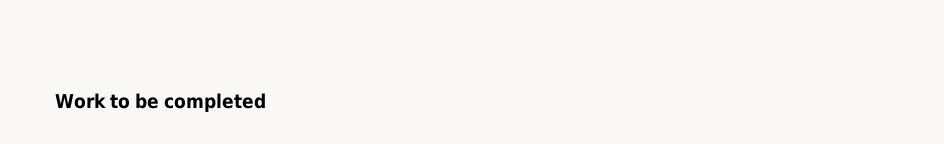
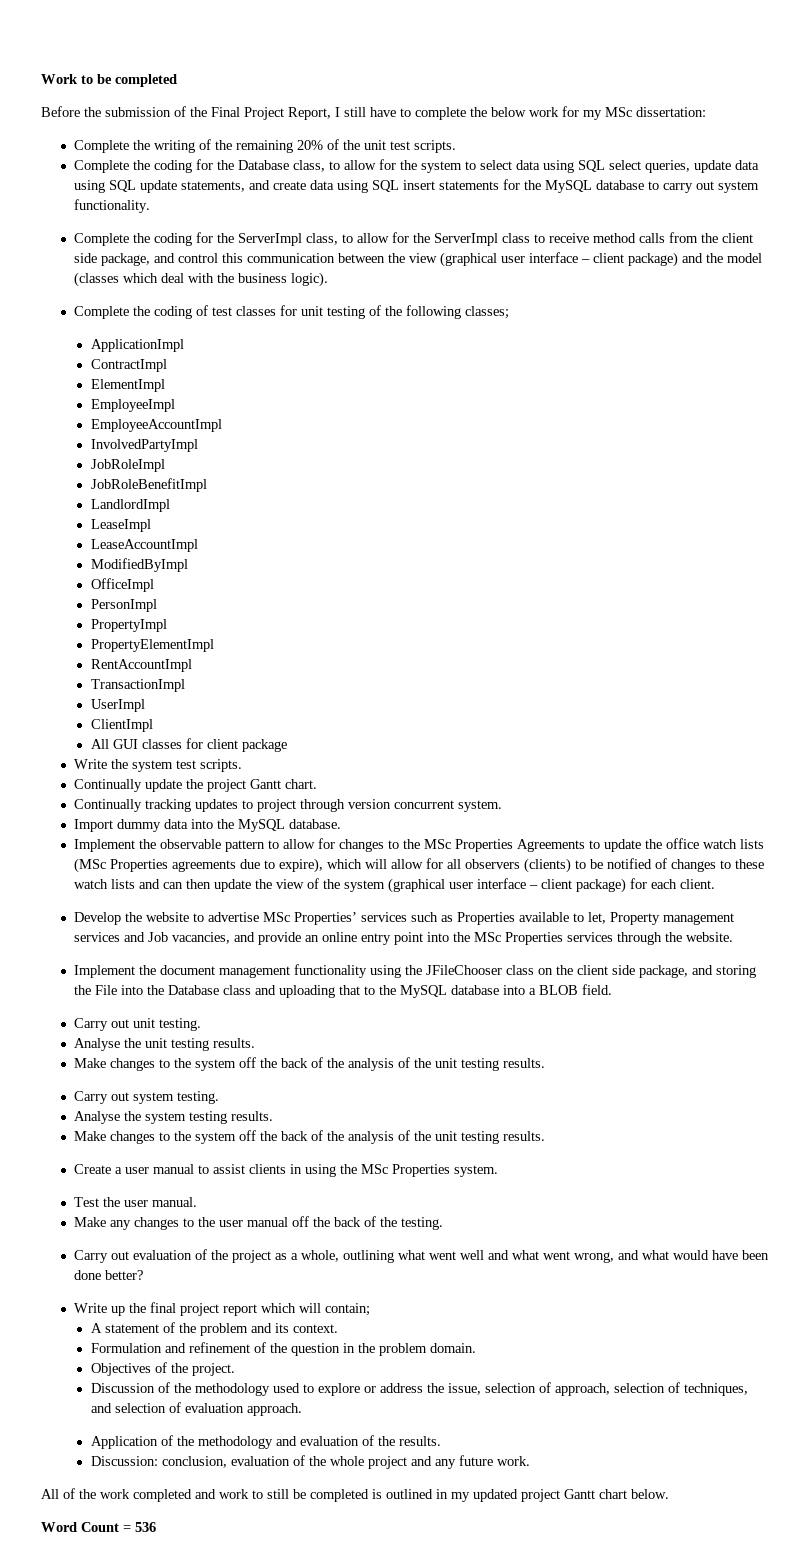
+ Before the submission of the Final Project Report, I still have to complete the below work for my MSc dissertation:
+ Complete the writing of the remaining 20% of the unit test scripts.
+ Complete the coding for the Database class, to allow for the system to select data using SQL select queries, update data using SQL update statements, and create data using SQL insert statements for the MySQL database to carry out system functionality.
+ Complete the coding for the ServerImpl class, to allow for the ServerImpl class to receive method calls from the client side package, and control this communication between the view (graphical user interface – client package) and the model (classes which deal with the business logic).
+ Complete the coding of test classes for unit testing of the following classes;
+ ApplicationImpl
+ ContractImpl
+ ElementImpl
+ EmployeeImpl
+ EmployeeAccountImpl
+ InvolvedPartyImpl
+ JobRoleImpl
+ JobRoleBenefitImpl
+ LandlordImpl
+ LeaseImpl
+ LeaseAccountImpl
+ ModifiedByImpl
+ OfficeImpl
+ PersonImpl
+ PropertyImpl
+ PropertyElementImpl
+ RentAccountImpl
+ TransactionImpl
+ UserImpl
+ ClientImpl
+ All GUI classes for client package
+ Write the system test scripts.
+ Continually update the project Gantt chart.
+ Continually tracking updates to project through version concurrent system.
+ Import dummy data into the MySQL database.
+ Implement the observable pattern to allow for changes to the MSc Properties Agreements to update the office watch lists (MSc Properties agreements due to expire), which will allow for all observers (clients) to be notified of changes to these watch lists and can then update the view of the system (graphical user interface – client package) for each client.
+ Develop the website to advertise MSc Properties’ services such as Properties available to let, Property management services and Job vacancies, and provide an online entry point into the MSc Properties services through the website.
+ Implement the document management functionality using the JFileChooser class on the client side package, and storing the File into the Database class and uploading that to the MySQL database into a BLOB field.
+ Carry out unit testing.
+ Analyse the unit testing results.
+ Make changes to the system off the back of the analysis of the unit testing results.
+ Carry out system testing.
+ Analyse the system testing results.
+ Make changes to the system off the back of the analysis of the unit testing results.
+ Create a user manual to assist clients in using the MSc Properties system.
+ Test the user manual.
+ Make any changes to the user manual off the back of the testing.
+ Carry out evaluation of the project as a whole, outlining what went well and what went wrong, and what would have been done better?
+ Write up the final project report which will contain;
+ A statement of the problem and its context.
+ Formulation and refinement of the question in the problem domain.
+ Objectives of the project.
+ Discussion of the methodology used to explore or address the issue, selection of approach, selection of techniques, and selection of evaluation approach.
+ Application of the methodology and evaluation of the results.
+ Discussion: conclusion, evaluation of the whole project and any future work.
+ All of the work completed and work to still be completed is outlined in my updated project Gantt chart below.
+ Word Count = 536

